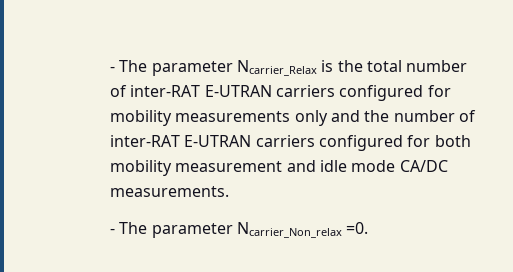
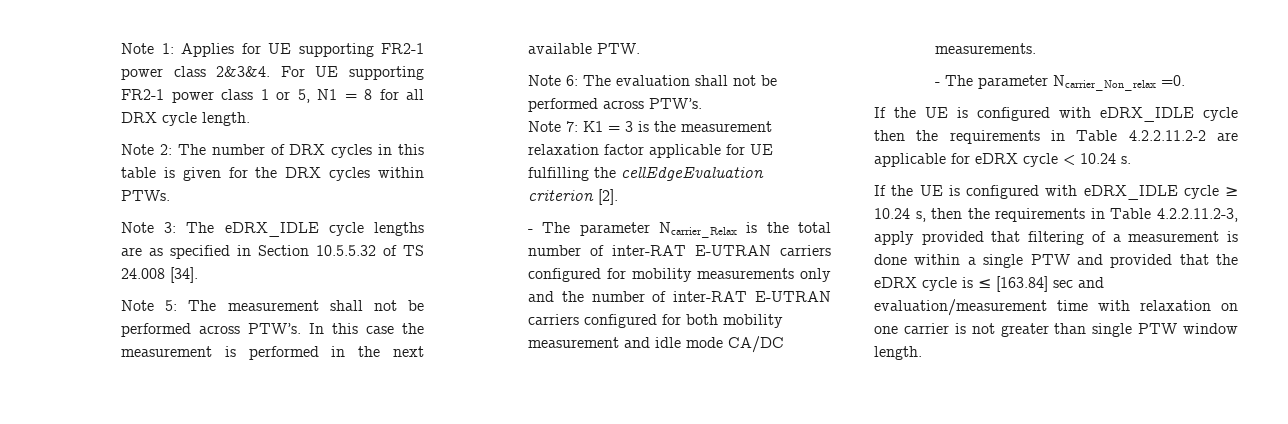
+ Note 1: Applies for UE supporting FR2-1 power class 2&3&4. For UE supporting FR2-1 power class 1 or 5, N1 = 8 for all DRX cycle length.
+ Note 2: The number of DRX cycles in this table is given for the DRX cycles within PTWs.
+ Note 3: The eDRX_IDLE cycle lengths are as specified in Section 10.5.5.32 of TS 24.008 [34].
+ Note 5: The measurement shall not be performed across PTW’s. In this case the measurement is performed in the next available PTW.
+ Note 6: The evaluation shall not be performed across PTW’s.
+ Note 7: K1 = 3 is the measurement relaxation factor applicable for UE fulfilling the cellEdgeEvaluation criterion [2].
+ If the UE is configured with eDRX_IDLE cycle then the requirements in Table 4.2.2.11.2-2 are applicable for eDRX cycle < 10.24 s.
+ If the UE is configured with eDRX_IDLE cycle ≥ 10.24 s, then the requirements in Table 4.2.2.11.2-3, apply provided that filtering of a measurement is done within a single PTW and provided that the eDRX cycle is ≤ [163.84] sec and evaluation/measurement time with relaxation on one carrier is not greater than single PTW window length.

